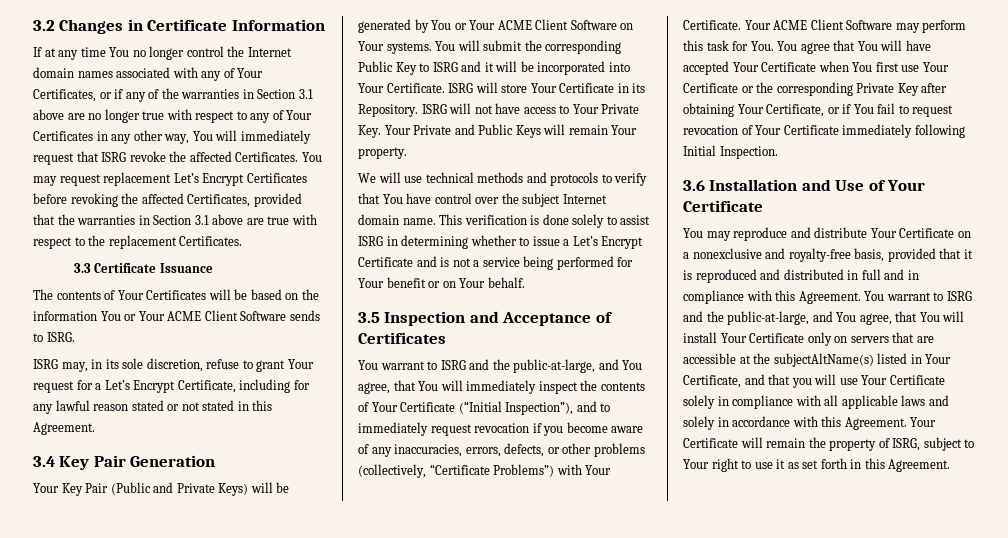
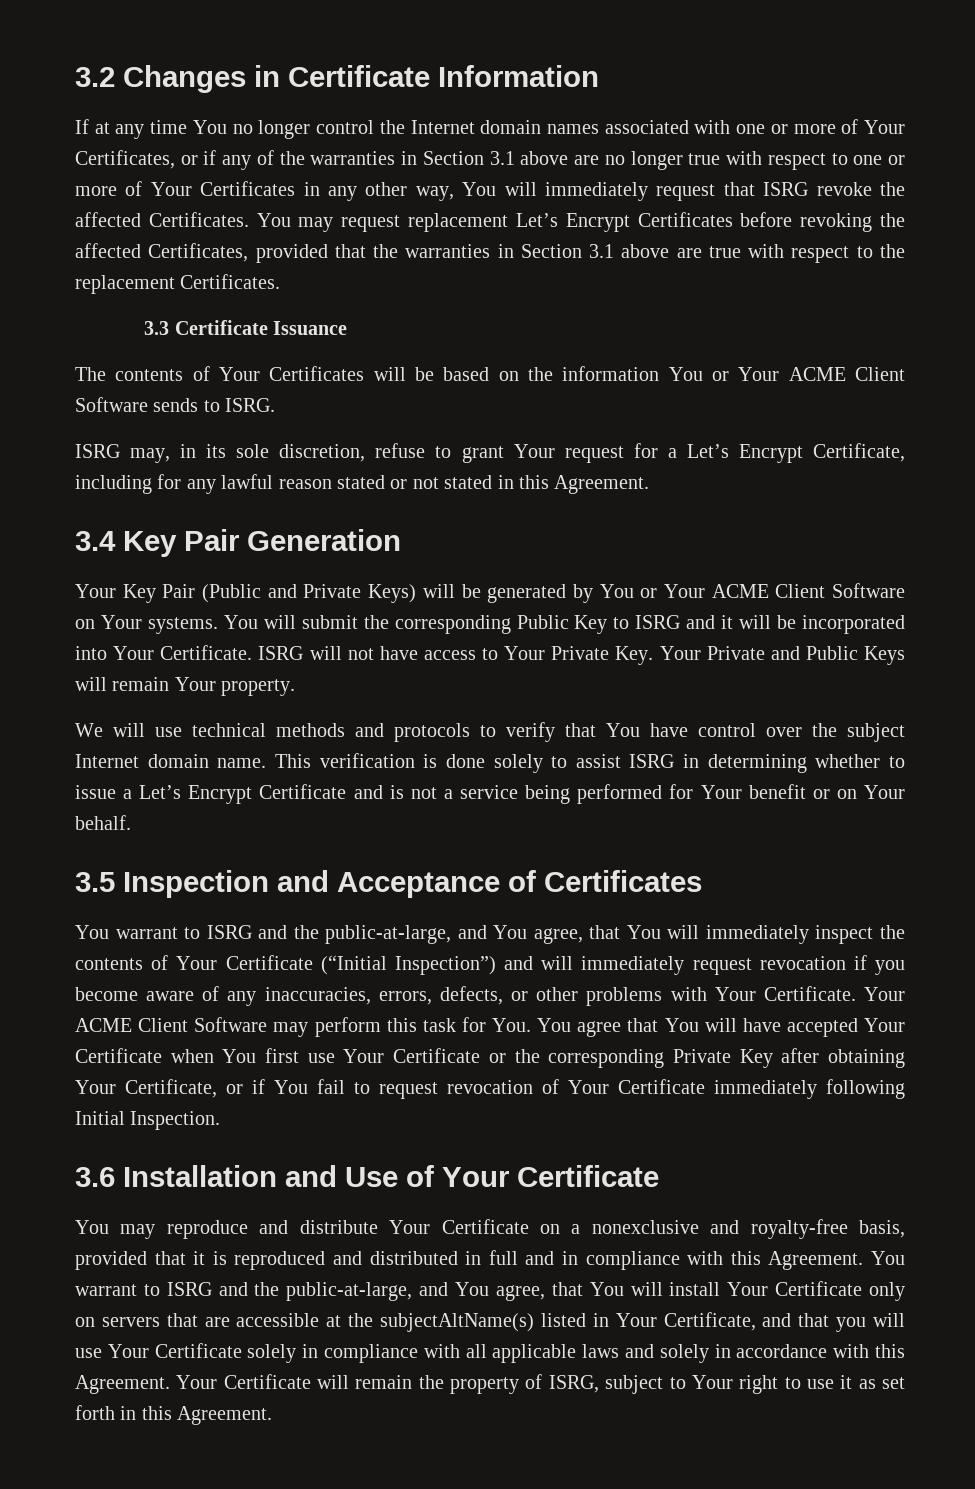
- If at any time You no longer control the Internet domain names associated with any of Your Certificates, or if any of the warranties in Section 3.1 above are no longer true with respect to any of Your Certificates in any other way, You will immediately request that ISRG revoke the affected Certificates.
+ If at any time You no longer control the Internet domain names associated with one or more of Your Certificates, or if any of the warranties in Section 3.1 above are no longer true with respect to one or more of Your Certificates in any other way, You will immediately request that ISRG revoke the affected Certificates.
- ISRG will store Your Certificate in its Repository. ISRG will not have access to Your Private Key. Your Private and Public Keys will remain Your property.
+ ISRG will not have access to Your Private Key. Your Private and Public Keys will remain Your property.
- You warrant to ISRG and the public-at-large, and You agree, that You will immediately inspect the contents of Your Certificate (“Initial Inspection”), and to immediately request revocation if you become aware of any inaccuracies, errors, defects, or other problems (collectively, “Certificate Problems”) with Your Certificate.
+ You warrant to ISRG and the public-at-large, and You agree, that You will immediately inspect the contents of Your Certificate (“Initial Inspection”) and will immediately request revocation if you become aware of any inaccuracies, errors, defects, or other problems with Your Certificate.

